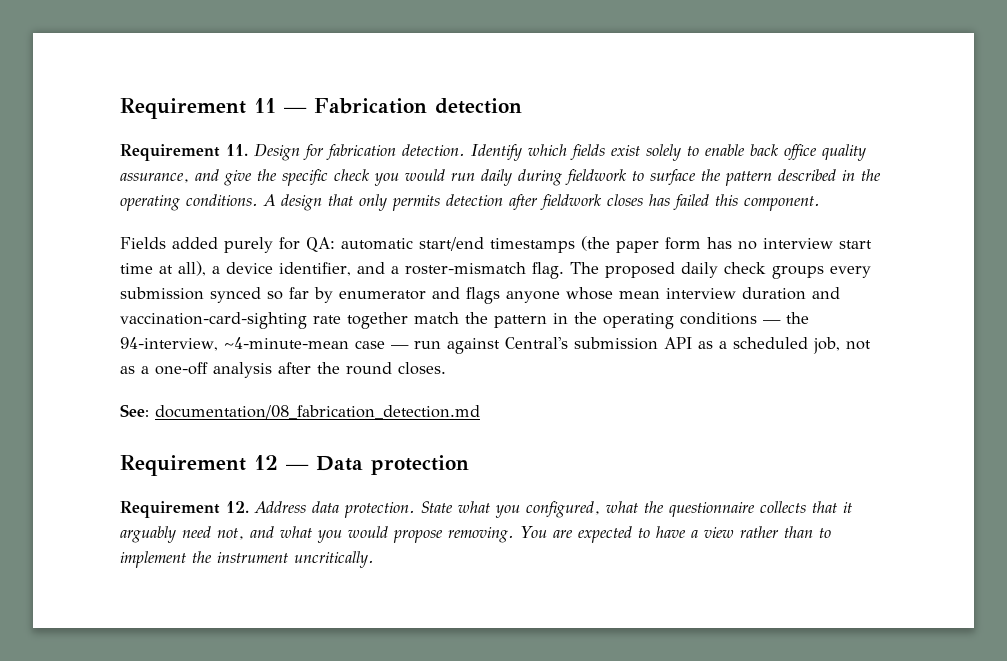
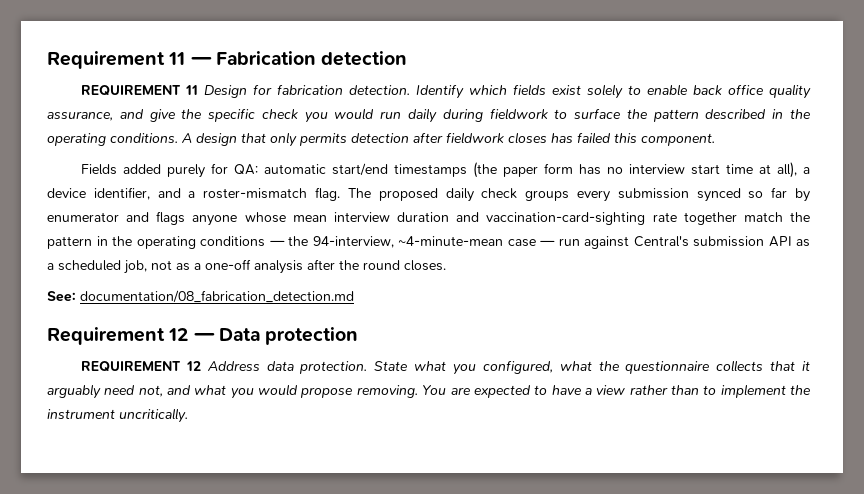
- Requirement 11. Design for fabrication detection.
+ REQUIREMENT 11 Design for fabrication detection.
- Requirement 12. Address data protection.
+ REQUIREMENT 12 Address data protection.

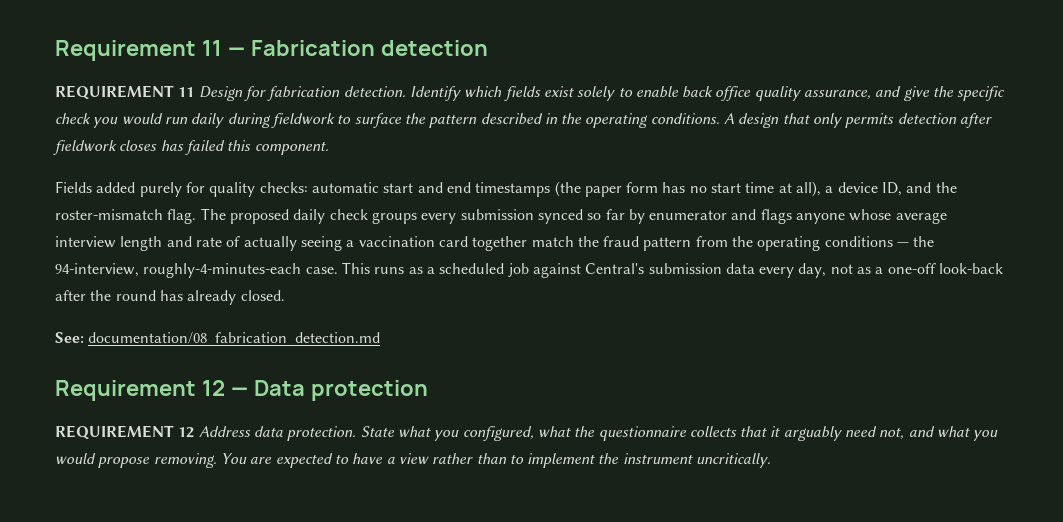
- Fields added purely for QA: automatic start/end timestamps (the paper form has no interview start time at all), a device identifier, and a roster-mismatch flag.
+ Fields added purely for quality checks: automatic start and end timestamps (the paper form has no start time at all), a device ID, and the roster-mismatch flag.
- The proposed daily check groups every submission synced so far by enumerator and flags anyone whose mean interview duration and vaccination-card-sighting rate together match the pattern in the operating conditions — the 94-interview, ~4-minute-mean case — run against Central's submission API as a scheduled job, not as a one-off analysis after the round closes.
+ The proposed daily check groups every submission synced so far by enumerator and flags anyone whose average interview length and rate of actually seeing a vaccination card together match the fraud pattern from the operating conditions — the 94-interview, roughly-4-minutes-each case. This runs as a scheduled job against Central's submission data every day, not as a one-off look-back after the round has already closed.

